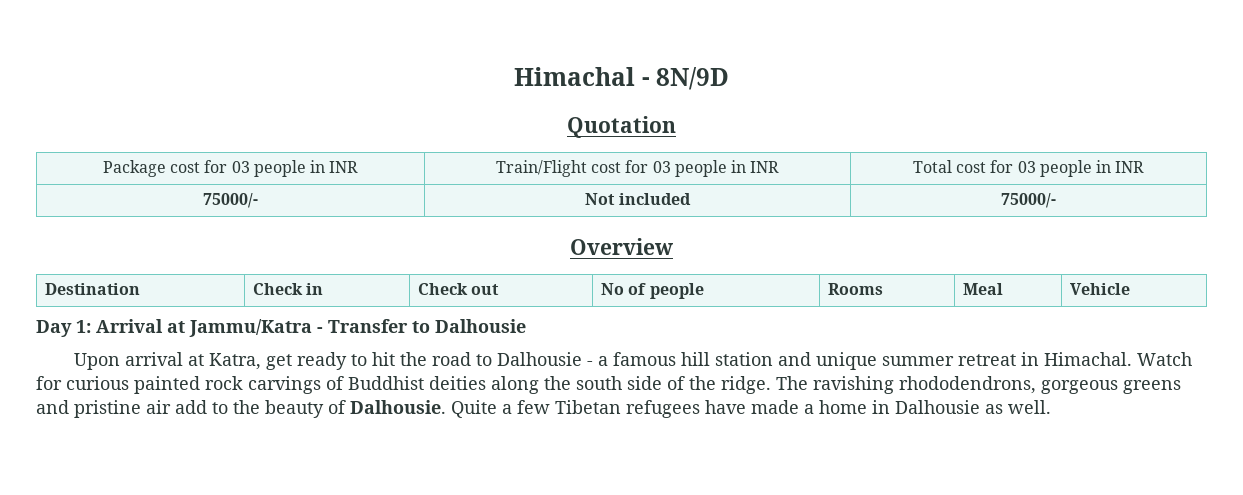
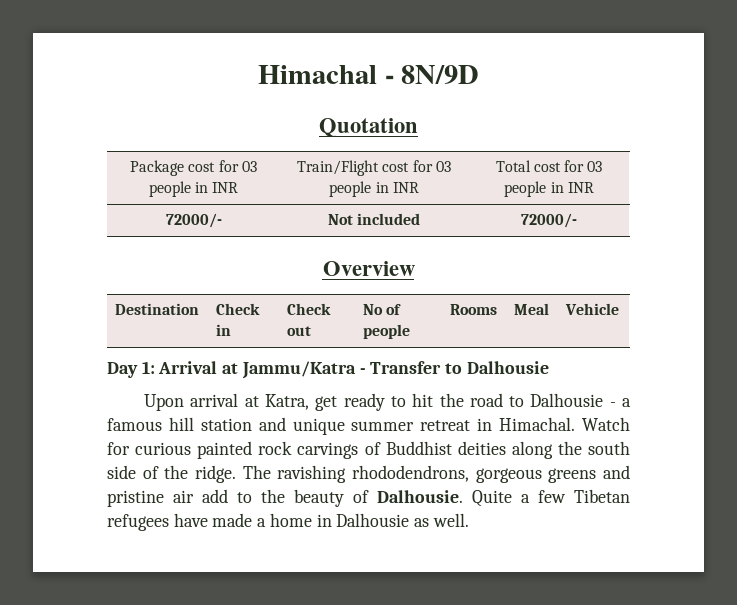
- 75000/- | Not included | 75000/-
+ 72000/- | Not included | 72000/-

